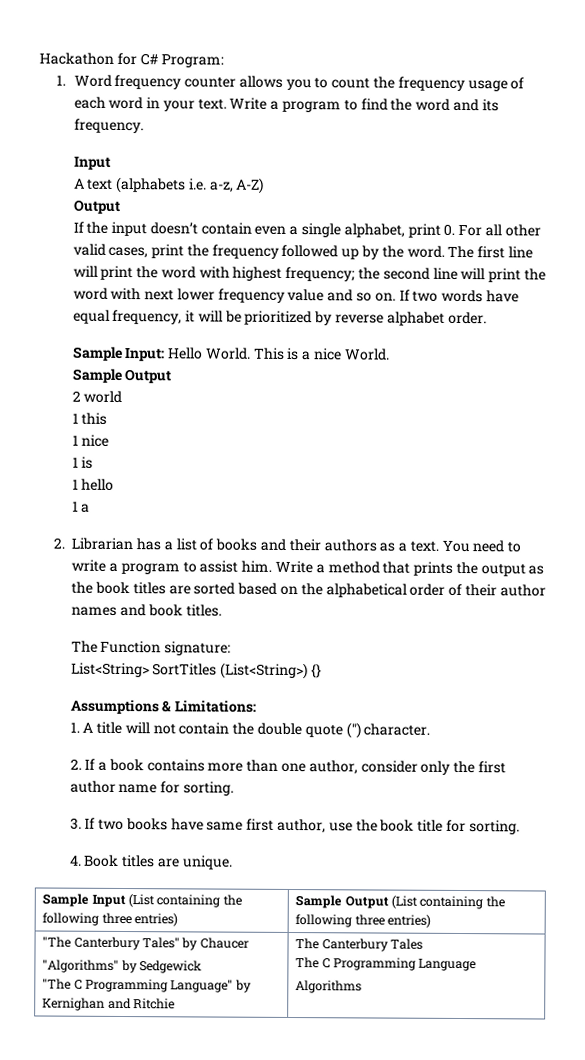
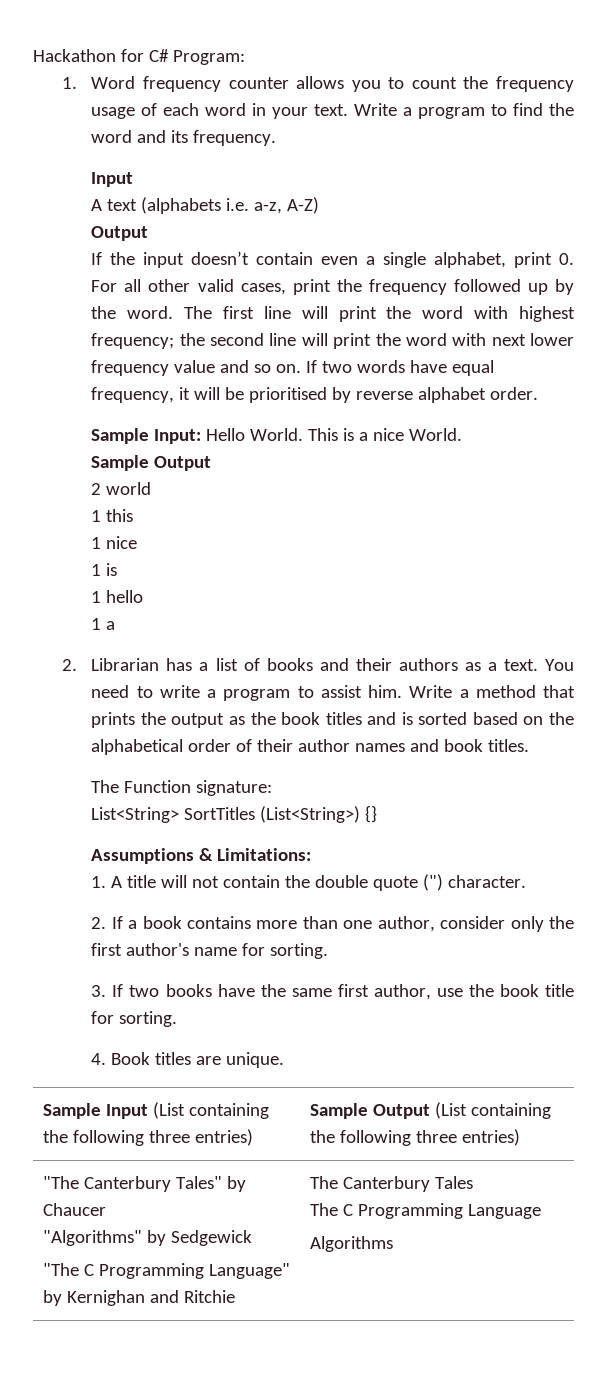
- If two words have equal frequency, it will be prioritized by reverse alphabet order.
+ If two words have equal frequency, it will be prioritised by reverse alphabet order.
- Write a method that prints the output as the book titles are sorted based on the alphabetical order of their author names and book titles.
+ Write a method that prints the output as the book titles and is sorted based on the alphabetical order of their author names and book titles.
- 2. If a book contains more than one author, consider only the first author name for sorting.
+ 2. If a book contains more than one author, consider only the first author's name for sorting.
- 3. If two books have same first author, use the book title for sorting.
+ 3. If two books have the same first author, use the book title for sorting.

